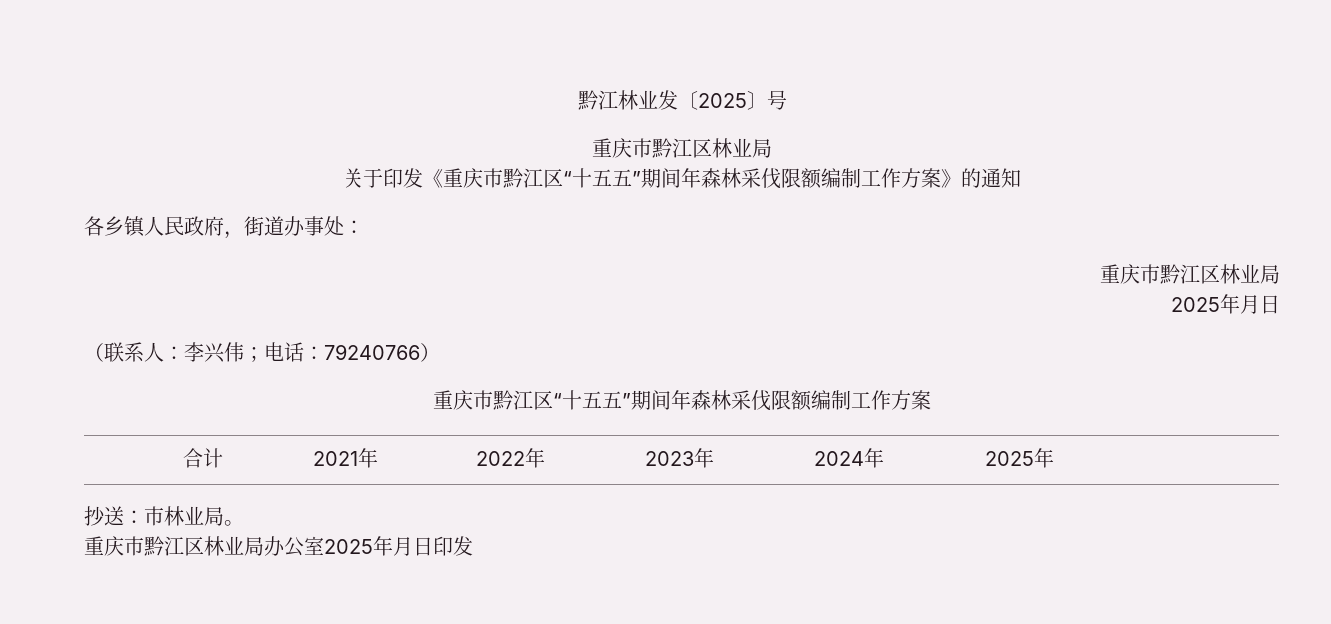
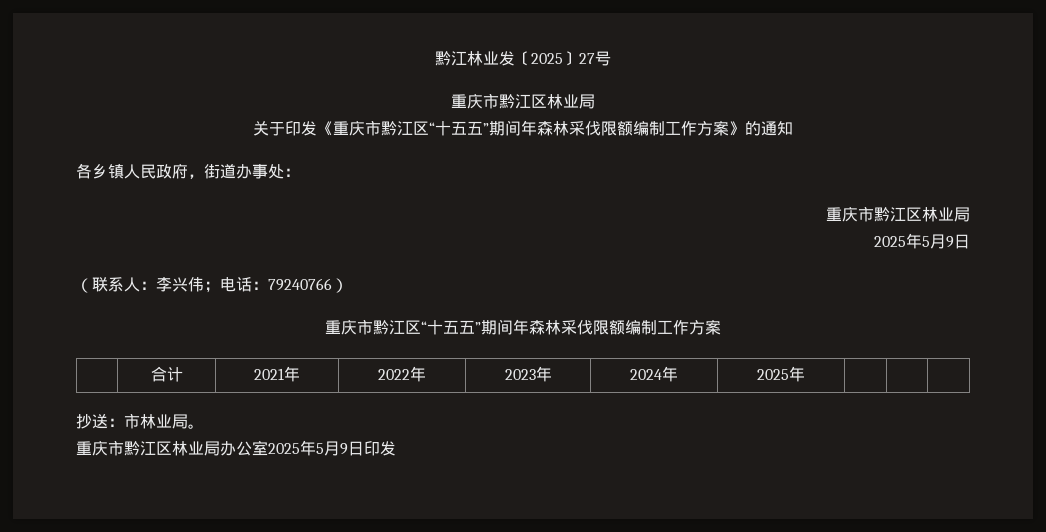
- 黔江林业发〔2025〕号
+ 黔江林业发〔2025〕27号
  各乡镇人民政府，街道办事处：
  重庆市黔江区林业局
- 2025年月日
+ 2025年5月9日
- 重庆市黔江区林业局办公室2025年月日印发
+ 重庆市黔江区林业局办公室2025年5月9日印发

